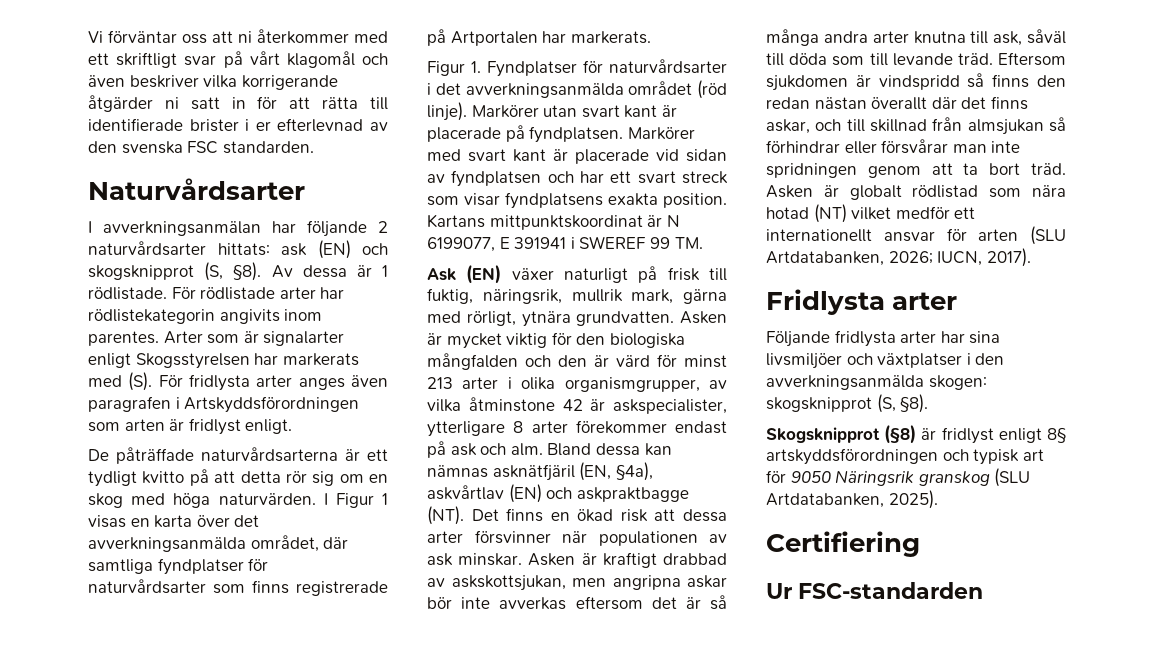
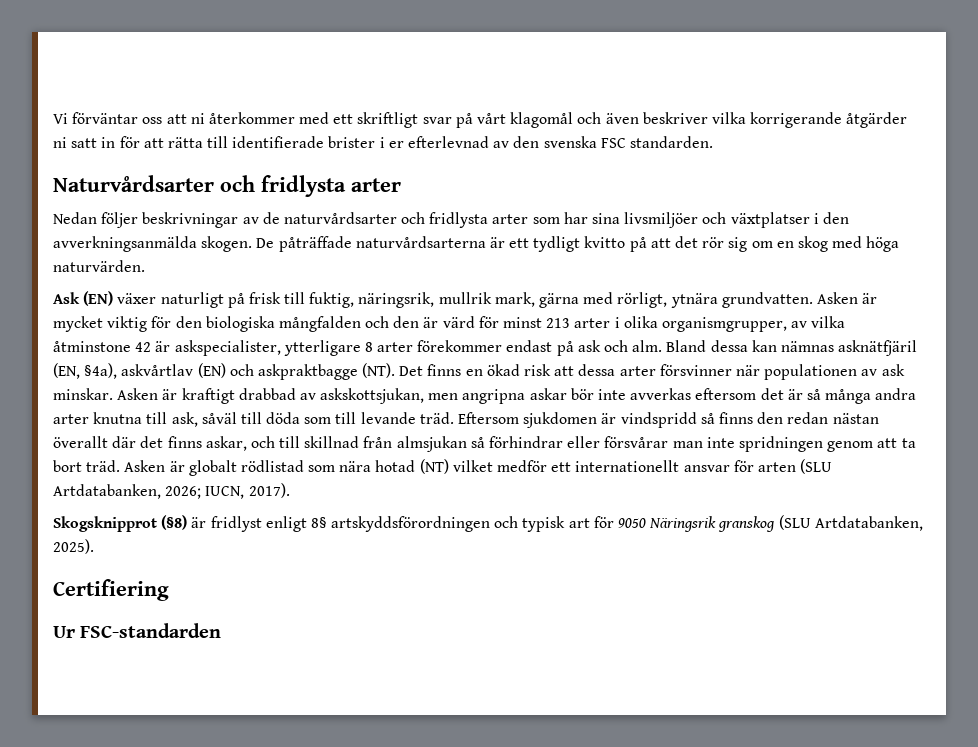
- Naturvårdsarter
- I avverkningsanmälan har följande 2 naturvårdsarter hittats: ask (EN) och skogsknipprot (S, §8). Av dessa är 1 rödlistade. För rödlistade arter har rödlistekategorin angivits inom parentes. Arter som är signalarter enligt Skogsstyrelsen har markerats med (S). För fridlysta arter anges även paragrafen i Artskyddsförordningen som arten är fridlyst enligt.
- De påträffade naturvårdsarterna är ett tydligt kvitto på att detta rör sig om en skog med höga naturvärden. I Figur 1 visas en karta över det avverkningsanmälda området, där samtliga fyndplatser för naturvårdsarter som finns registrerade på Artportalen har markerats.
- Figur 1. Fyndplatser för naturvårdsarter i det avverkningsanmälda området (röd linje). Markörer utan svart kant är placerade på fyndplatsen. Markörer med svart kant är placerade vid sidan av fyndplatsen och har ett svart streck som visar fyndplatsens exakta position. Kartans mittpunktskoordinat är N 6199077, E 391941 i SWEREF 99 TM.
+ Naturvårdsarter och fridlysta arter
+ Nedan följer beskrivningar av de naturvårdsarter och fridlysta arter som har sina livsmiljöer och växtplatser i den avverkningsanmälda skogen. De påträffade naturvårdsarterna är ett tydligt kvitto på att det rör sig om en skog med höga naturvärden.
- Fridlysta arter
- Följande fridlysta arter har sina livsmiljöer och växtplatser i den avverkningsanmälda skogen: skogsknipprot (S, §8).

